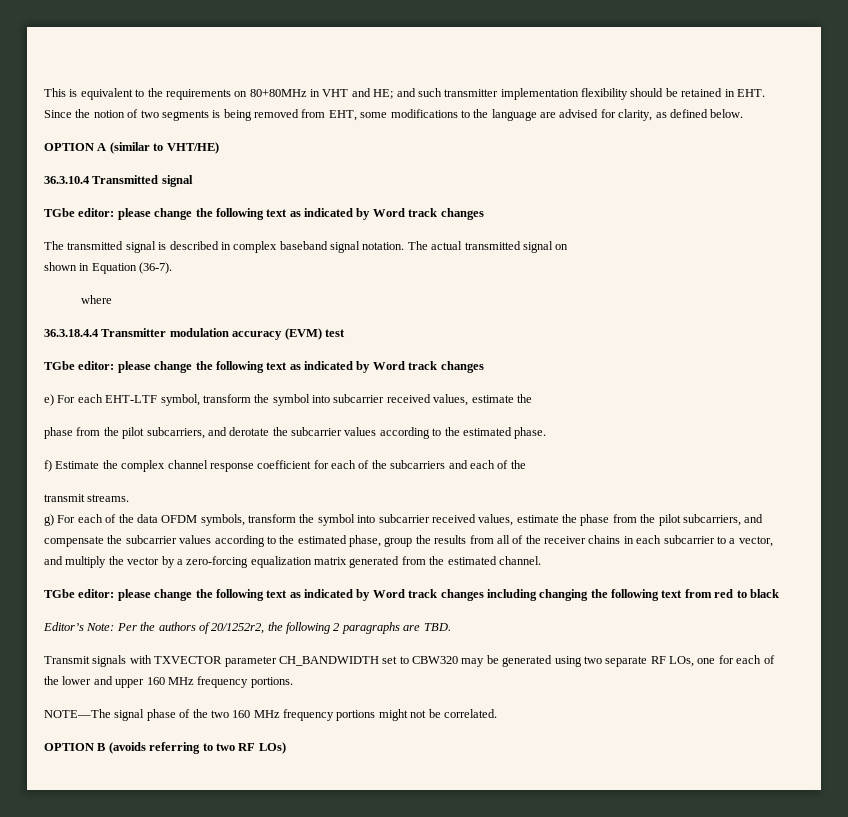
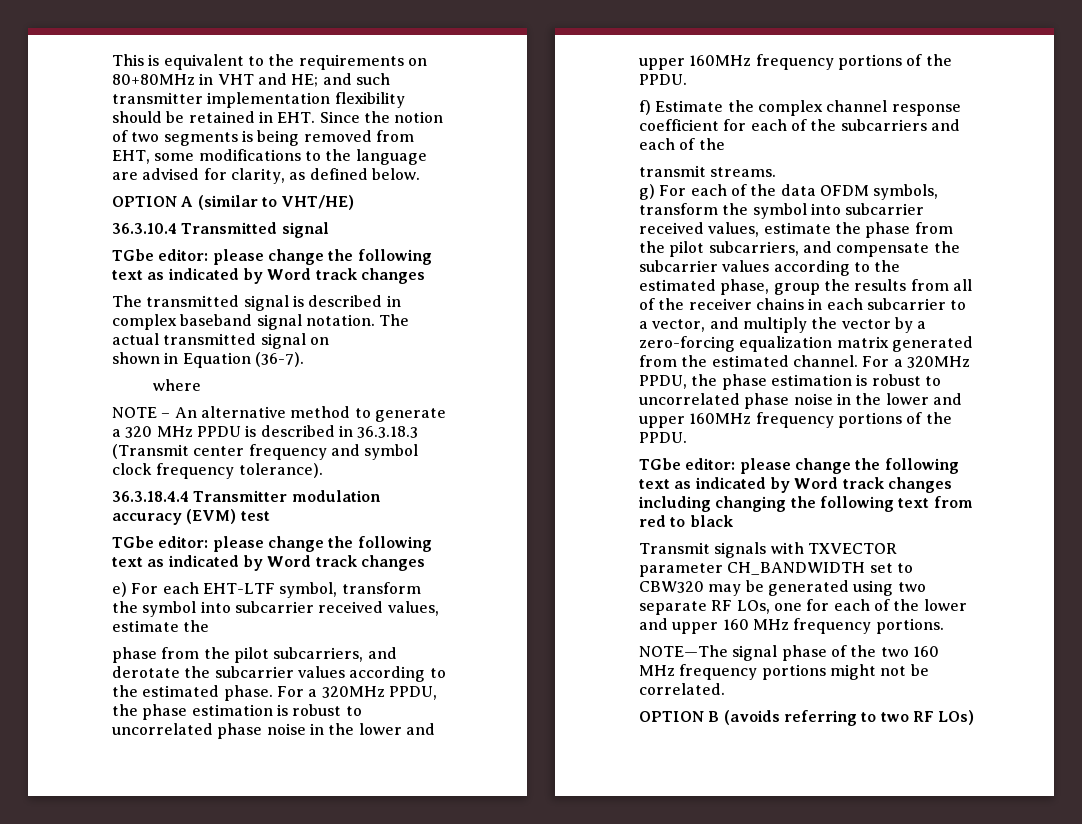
+ NOTE – An alternative method to generate a 320 MHz PPDU is described in 36.3.18.3 (Transmit center frequency and symbol clock frequency tolerance).
- phase from the pilot subcarriers, and derotate the subcarrier values according to the estimated phase.
+ phase from the pilot subcarriers, and derotate the subcarrier values according to the estimated phase. For a 320MHz PPDU, the phase estimation is robust to uncorrelated phase noise in the lower and upper 160MHz frequency portions of the PPDU.
- g) For each of the data OFDM symbols, transform the symbol into subcarrier received values, estimate the phase from the pilot subcarriers, and compensate the subcarrier values according to the estimated phase, group the results from all of the receiver chains in each subcarrier to a vector, and multiply the vector by a zero-forcing equalization matrix generated from the estimated channel.
+ g) For each of the data OFDM symbols, transform the symbol into subcarrier received values, estimate the phase from the pilot subcarriers, and compensate the subcarrier values according to the estimated phase, group the results from all of the receiver chains in each subcarrier to a vector, and multiply the vector by a zero-forcing equalization matrix generated from the estimated channel. For a 320MHz PPDU, the phase estimation is robust to uncorrelated phase noise in the lower and upper 160MHz frequency portions of the PPDU.
- Editor’s Note: Per the authors of 20/1252r2, the following 2 paragraphs are TBD.

